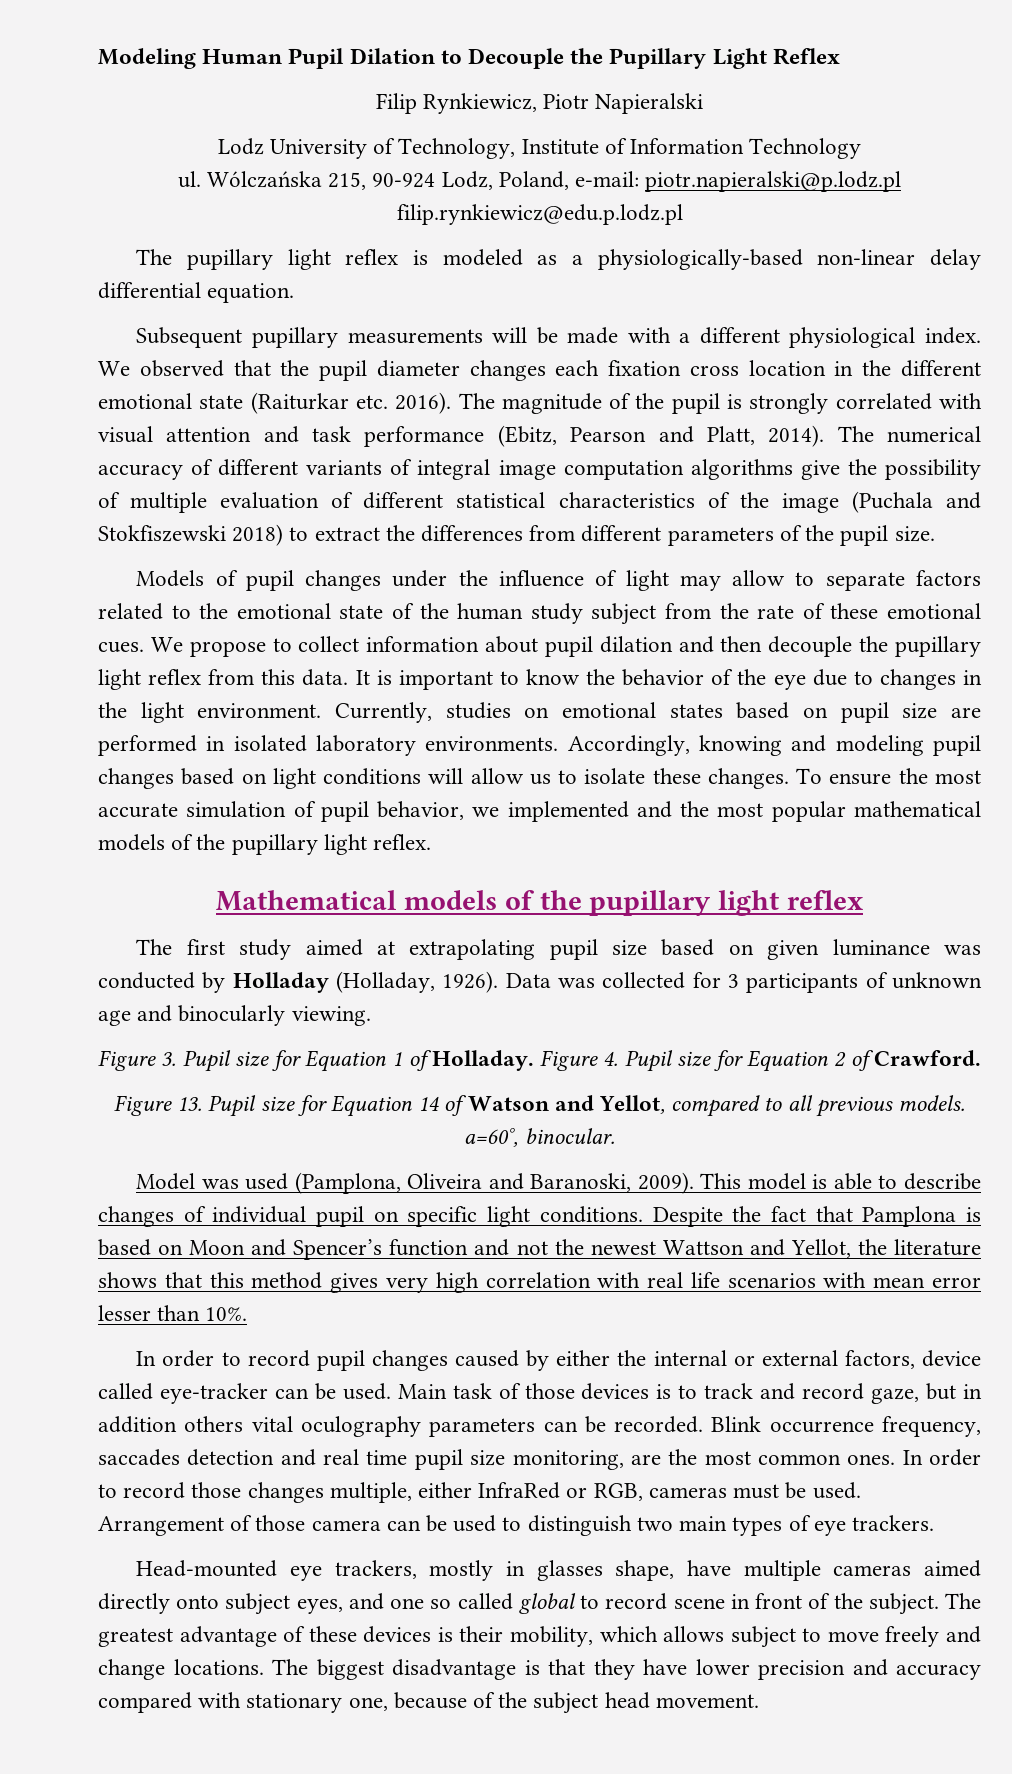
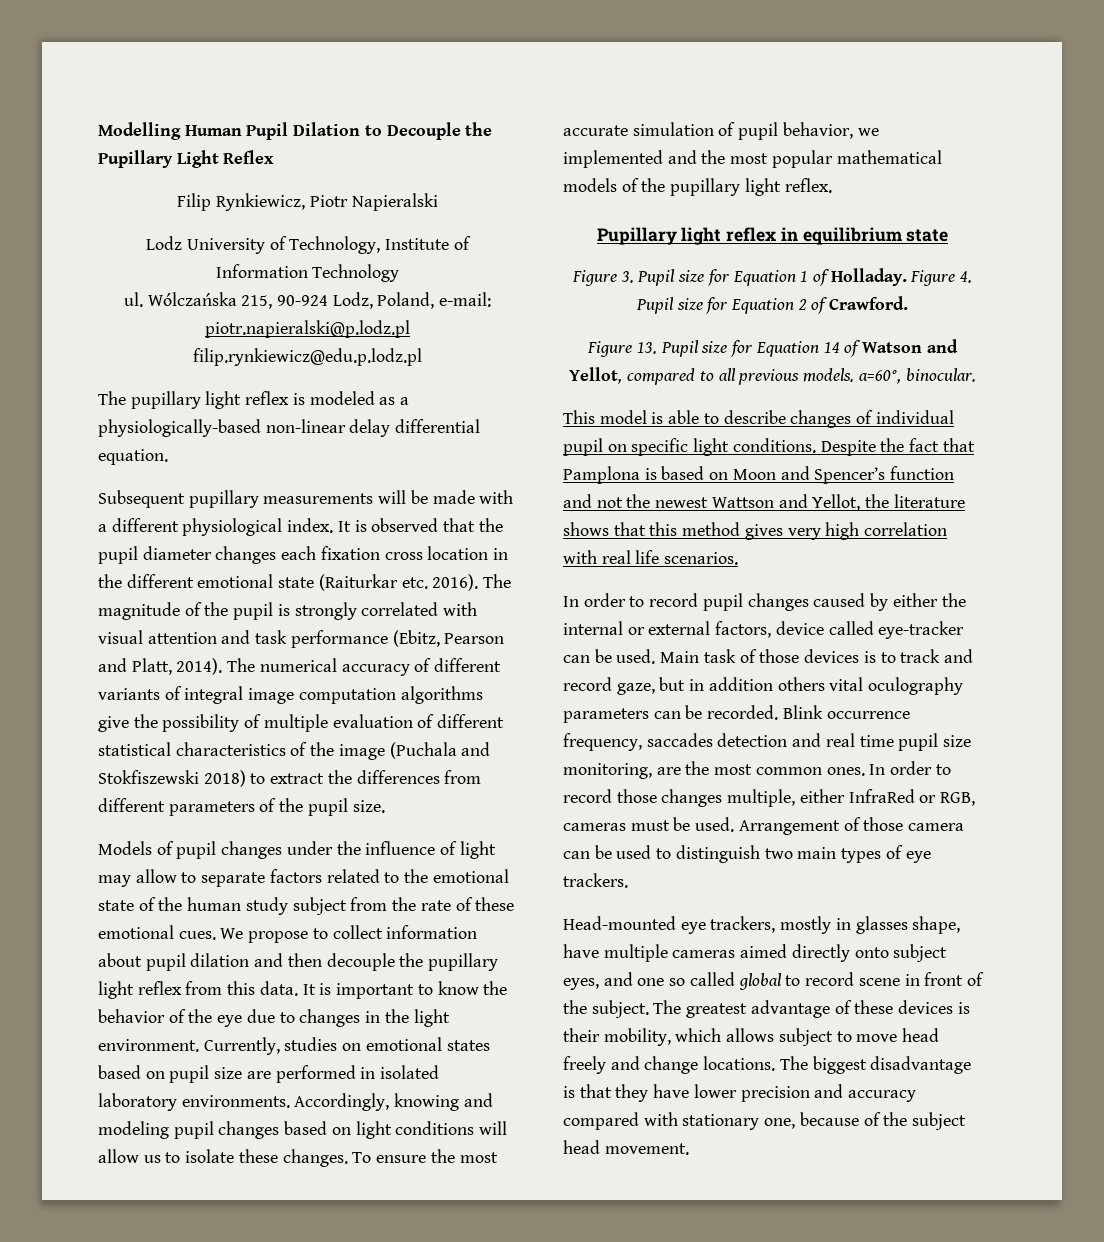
- Modeling Human Pupil Dilation to Decouple the Pupillary Light Reflex
+ Modelling Human Pupil Dilation to Decouple the Pupillary Light Reflex
- We observed that the pupil diameter changes each fixation cross location in the different emotional state (Raiturkar etc. 2016).
+ It is observed that the pupil diameter changes each fixation cross location in the different emotional state (Raiturkar etc. 2016).
- Mathematical models of the pupillary light reflex
- The first study aimed at extrapolating pupil size based on given luminance was conducted by Holladay (Holladay, 1926). Data was collected for 3 participants of unknown age and binocularly viewing.
+ Pupillary light reflex in equilibrium state
- Model was used (Pamplona, Oliveira and Baranoski, 2009).
- Despite the fact that Pamplona is based on Moon and Spencer’s function and not the newest Wattson and Yellot, the literature shows that this method gives very high correlation with real life scenarios with mean error lesser than 10%.
+ Despite the fact that Pamplona is based on Moon and Spencer’s function and not the newest Wattson and Yellot, the literature shows that this method gives very high correlation with real life scenarios.
- The greatest advantage of these devices is their mobility, which allows subject to move freely and change locations.
+ The greatest advantage of these devices is their mobility, which allows subject to move head freely and change locations.

